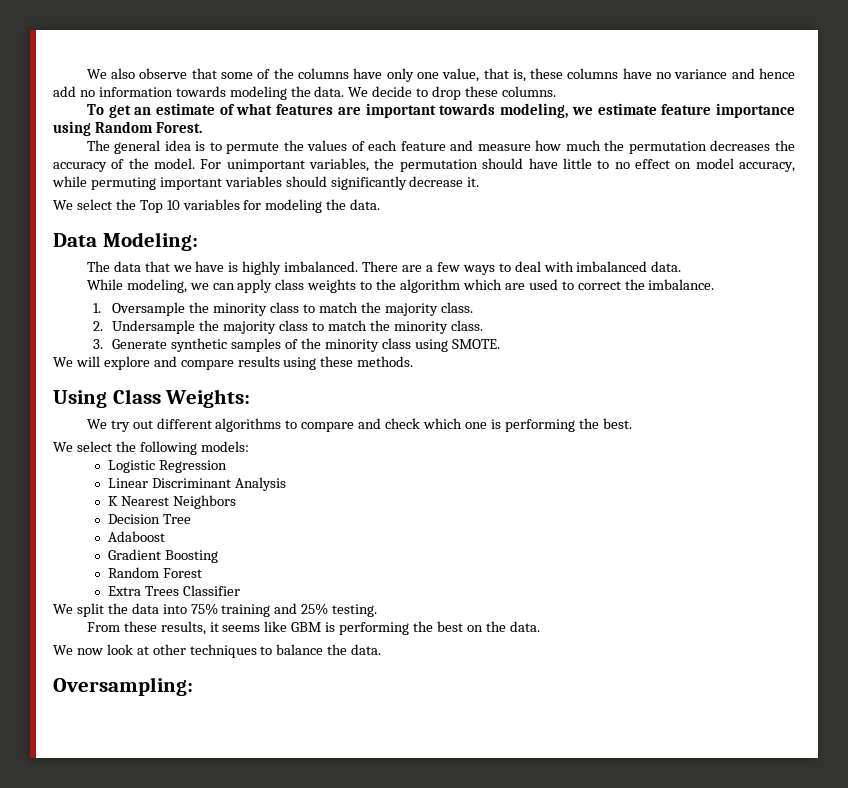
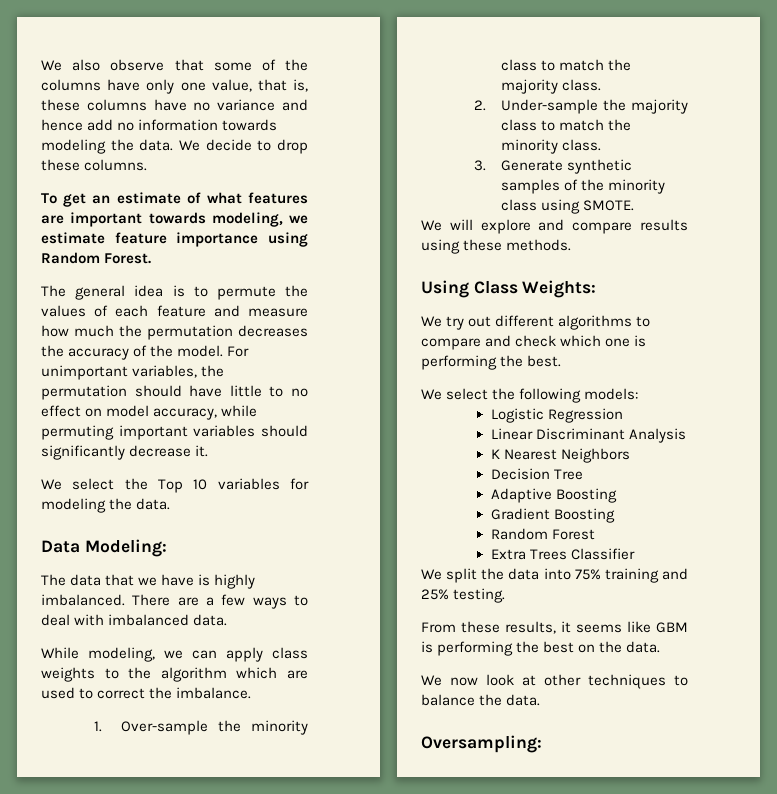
- 1. Oversample the minority class to match the majority class.
+ 1. Over-sample the minority class to match the majority class.
- 2. Undersample the majority class to match the minority class.
+ 2. Under-sample the majority class to match the minority class.
- Adaboost
+ Adaptive Boosting

